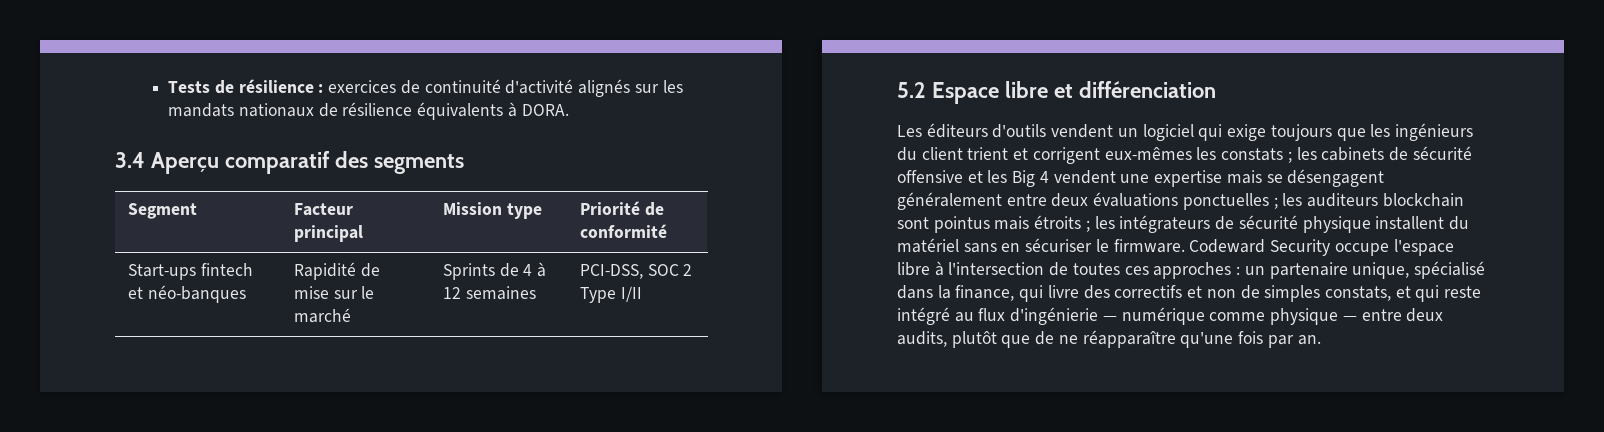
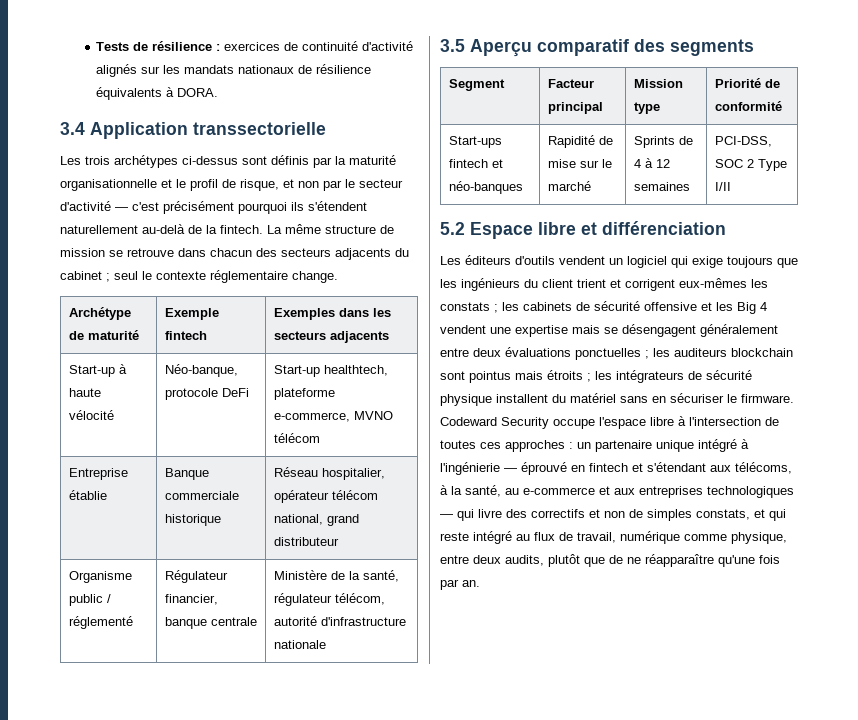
- 3.4 Aperçu comparatif des segments
+ 3.4 Application transsectorielle
+ Les trois archétypes ci-dessus sont définis par la maturité organisationnelle et le profil de risque, et non par le secteur d'activité — c'est précisément pourquoi ils s'étendent naturellement au-delà de la fintech. La même structure de mission se retrouve dans chacun des secteurs adjacents du cabinet ; seul le contexte réglementaire change.
+ Archétype de maturité | Exemple fintech | Exemples dans les secteurs adjacents
+ Start-up à haute vélocité | Néo-banque, protocole DeFi | Start-up healthtech, plateforme e-commerce, MVNO télécom
+ Entreprise établie | Banque commerciale historique | Réseau hospitalier, opérateur télécom national, grand distributeur
+ Organisme public / réglementé | Régulateur financier, banque centrale | Ministère de la santé, régulateur télécom, autorité d'infrastructure nationale
+ 3.5 Aperçu comparatif des segments
- Codeward Security occupe l'espace libre à l'intersection de toutes ces approches : un partenaire unique, spécialisé dans la finance, qui livre des correctifs et non de simples constats, et qui reste intégré au flux d'ingénierie — numérique comme physique — entre deux audits, plutôt que de ne réapparaître qu'une fois par an.
+ Codeward Security occupe l'espace libre à l'intersection de toutes ces approches : un partenaire unique intégré à l'ingénierie — éprouvé en fintech et s'étendant aux télécoms, à la santé, au e-commerce et aux entreprises technologiques — qui livre des correctifs et non de simples constats, et qui reste intégré au flux de travail, numérique comme physique, entre deux audits, plutôt que de ne réapparaître qu'une fois par an.

